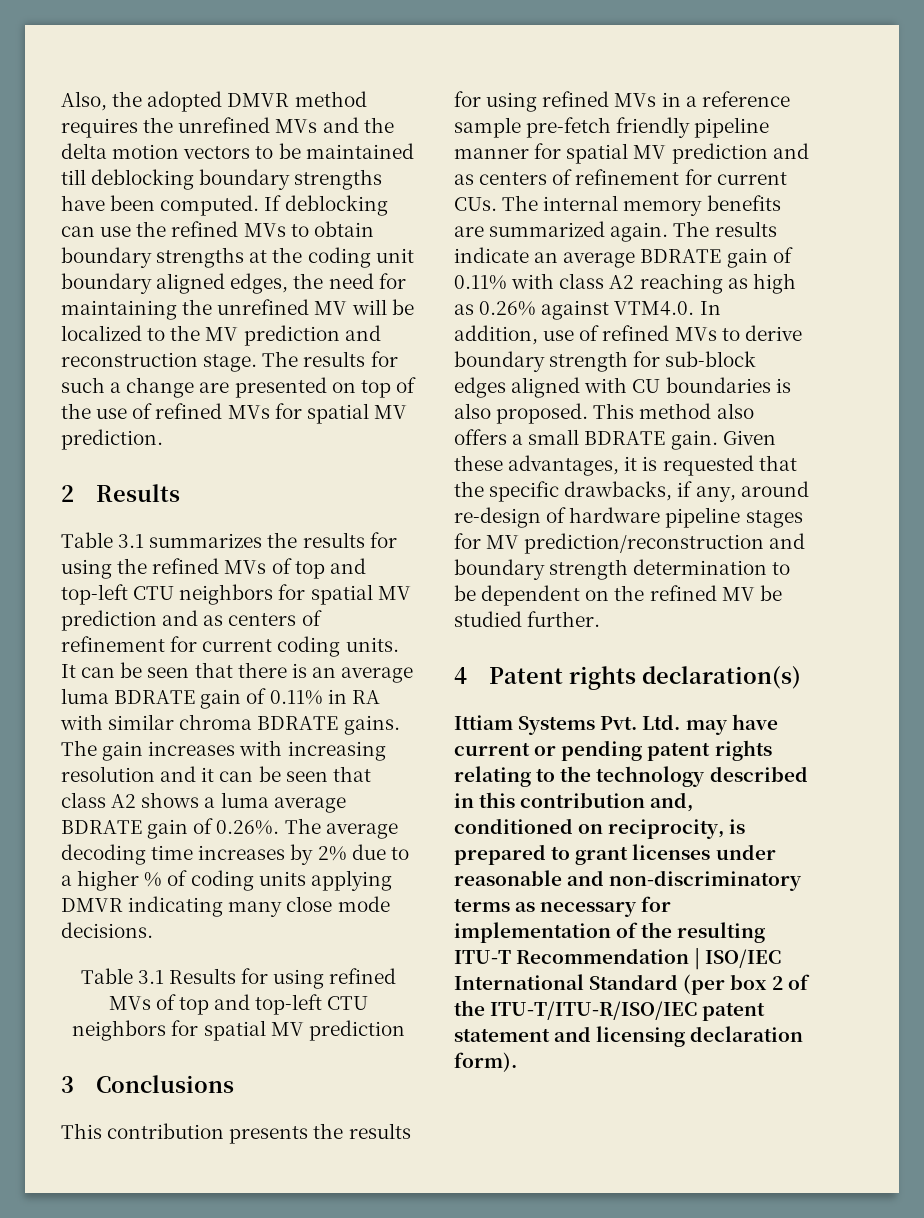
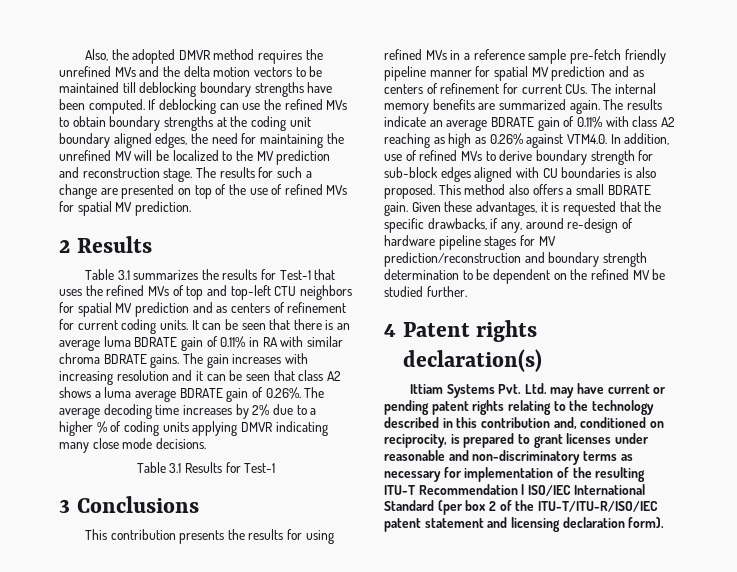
- Table 3.1 summarizes the results for using the refined MVs of top and top-left CTU neighbors for spatial MV prediction and as centers of refinement for current coding units.
+ Table 3.1 summarizes the results for Test-1 that uses the refined MVs of top and top-left CTU neighbors for spatial MV prediction and as centers of refinement for current coding units.
- Table 3.1 Results for using refined MVs of top and top-left CTU neighbors for spatial MV prediction
+ Table 3.1 Results for Test-1

